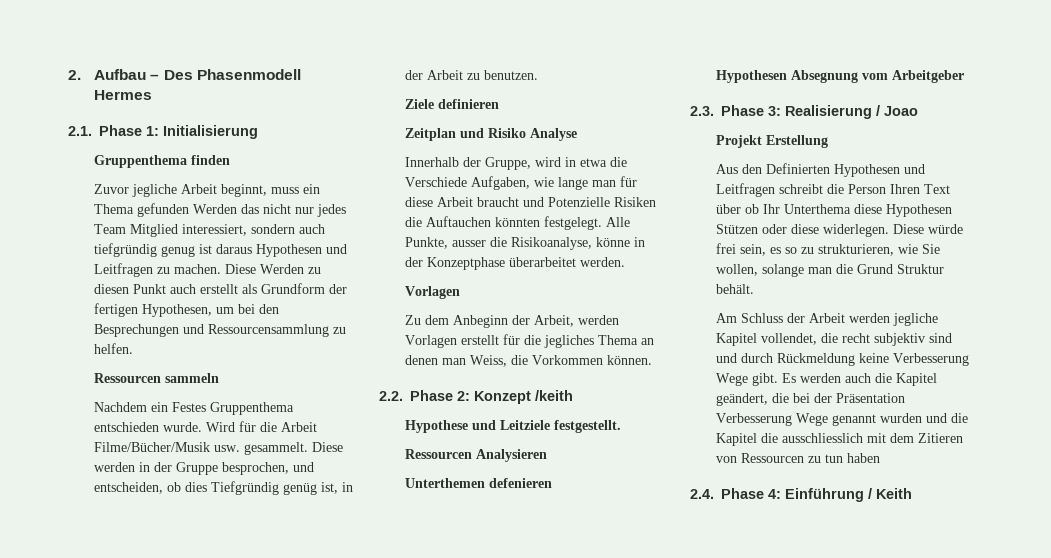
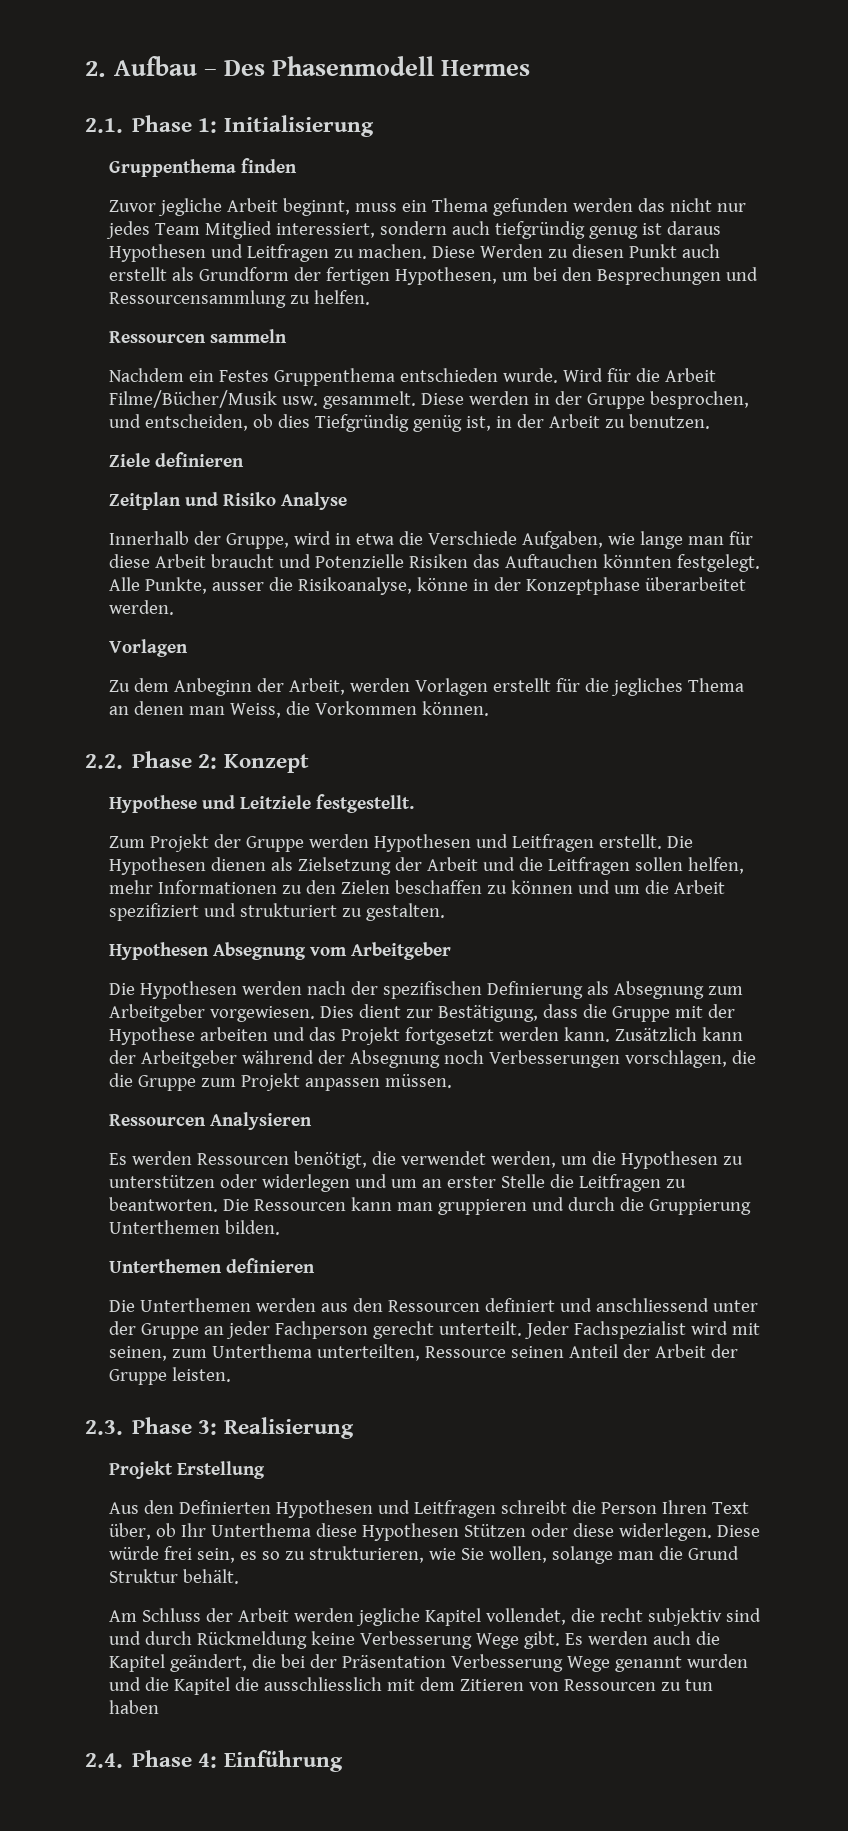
- Zuvor jegliche Arbeit beginnt, muss ein Thema gefunden Werden das nicht nur jedes Team Mitglied interessiert, sondern auch tiefgründig genug ist daraus Hypothesen und Leitfragen zu machen.
+ Zuvor jegliche Arbeit beginnt, muss ein Thema gefunden werden das nicht nur jedes Team Mitglied interessiert, sondern auch tiefgründig genug ist daraus Hypothesen und Leitfragen zu machen.
- Innerhalb der Gruppe, wird in etwa die Verschiede Aufgaben, wie lange man für diese Arbeit braucht und Potenzielle Risiken die Auftauchen könnten festgelegt.
+ Innerhalb der Gruppe, wird in etwa die Verschiede Aufgaben, wie lange man für diese Arbeit braucht und Potenzielle Risiken das Auftauchen könnten festgelegt.
- 2.2. Phase 2: Konzept /keith
+ 2.2. Phase 2: Konzept
+ Zum Projekt der Gruppe werden Hypothesen und Leitfragen erstellt. Die Hypothesen dienen als Zielsetzung der Arbeit und die Leitfragen sollen helfen, mehr Informationen zu den Zielen beschaffen zu können und um die Arbeit spezifiziert und strukturiert zu gestalten.
+ Hypothesen Absegnung vom Arbeitgeber
+ Die Hypothesen werden nach der spezifischen Definierung als Absegnung zum Arbeitgeber vorgewiesen. Dies dient zur Bestätigung, dass die Gruppe mit der Hypothese arbeiten und das Projekt fortgesetzt werden kann. Zusätzlich kann der Arbeitgeber während der Absegnung noch Verbesserungen vorschlagen, die die Gruppe zum Projekt anpassen müssen.
  Ressourcen Analysieren
- Unterthemen defenieren
- Hypothesen Absegnung vom Arbeitgeber
+ Es werden Ressourcen benötigt, die verwendet werden, um die Hypothesen zu unterstützen oder widerlegen und um an erster Stelle die Leitfragen zu beantworten. Die Ressourcen kann man gruppieren und durch die Gruppierung Unterthemen bilden.
+ Unterthemen definieren
+ Die Unterthemen werden aus den Ressourcen definiert und anschliessend unter der Gruppe an jeder Fachperson gerecht unterteilt. Jeder Fachspezialist wird mit seinen, zum Unterthema unterteilten, Ressource seinen Anteil der Arbeit der Gruppe leisten.
- 2.3. Phase 3: Realisierung / Joao
+ 2.3. Phase 3: Realisierung
- Aus den Definierten Hypothesen und Leitfragen schreibt die Person Ihren Text über ob Ihr Unterthema diese Hypothesen Stützen oder diese widerlegen.
+ Aus den Definierten Hypothesen und Leitfragen schreibt die Person Ihren Text über, ob Ihr Unterthema diese Hypothesen Stützen oder diese widerlegen.
- 2.4. Phase 4: Einführung / Keith
+ 2.4. Phase 4: Einführung

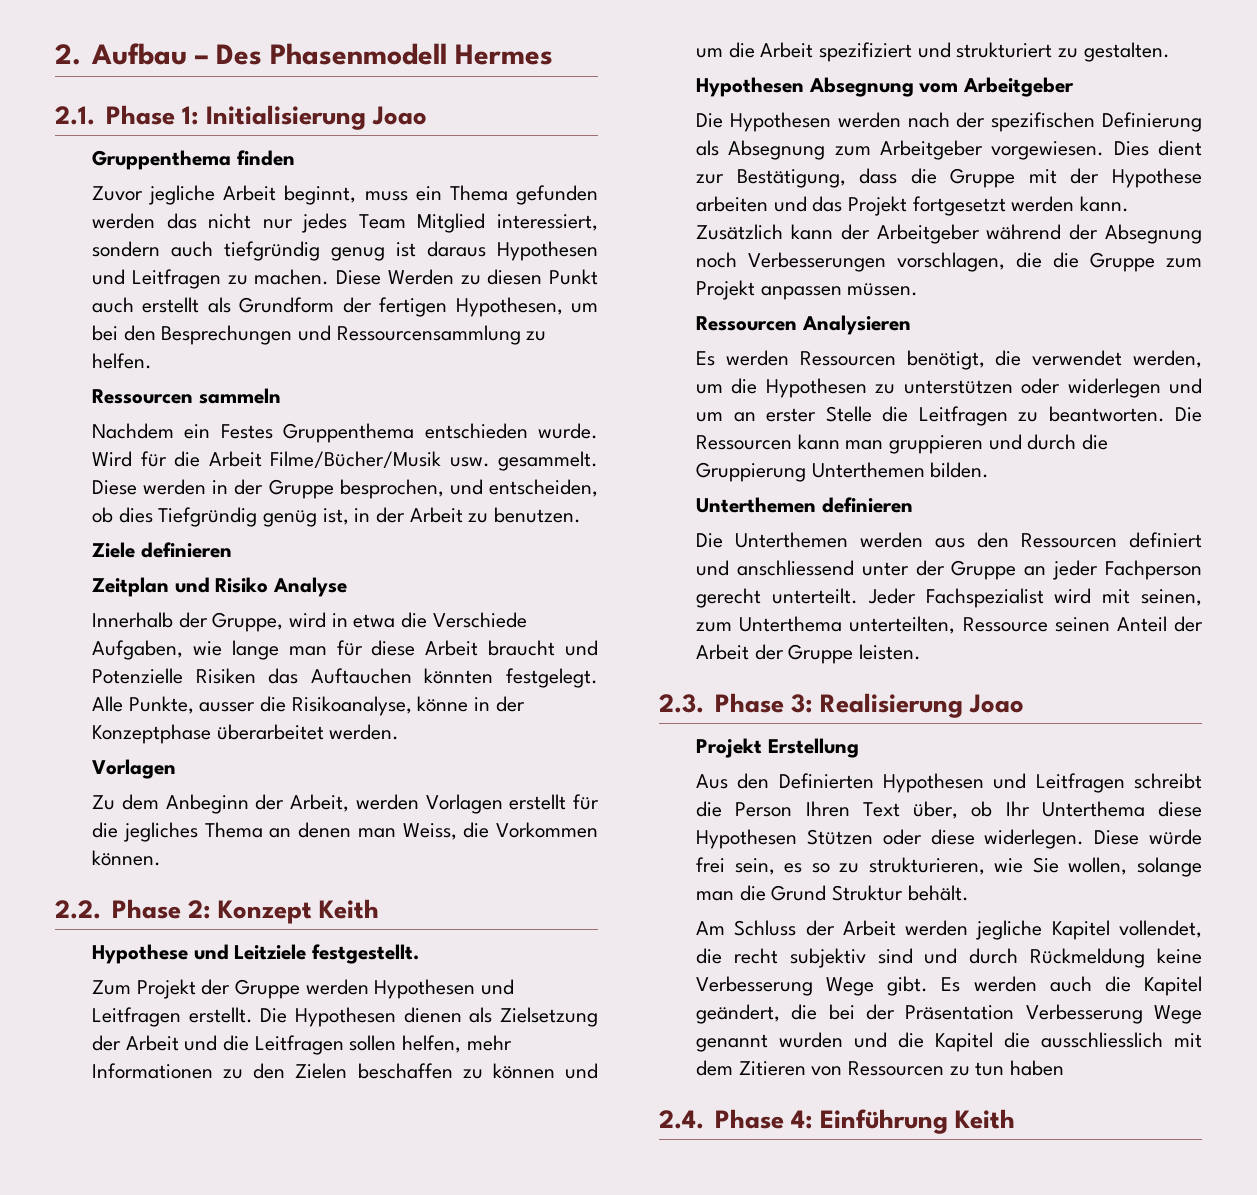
- 2.1. Phase 1: Initialisierung
+ 2.1. Phase 1: Initialisierung Joao
- 2.2. Phase 2: Konzept
+ 2.2. Phase 2: Konzept Keith
- 2.3. Phase 3: Realisierung
+ 2.3. Phase 3: Realisierung Joao
- 2.4. Phase 4: Einführung
+ 2.4. Phase 4: Einführung Keith

